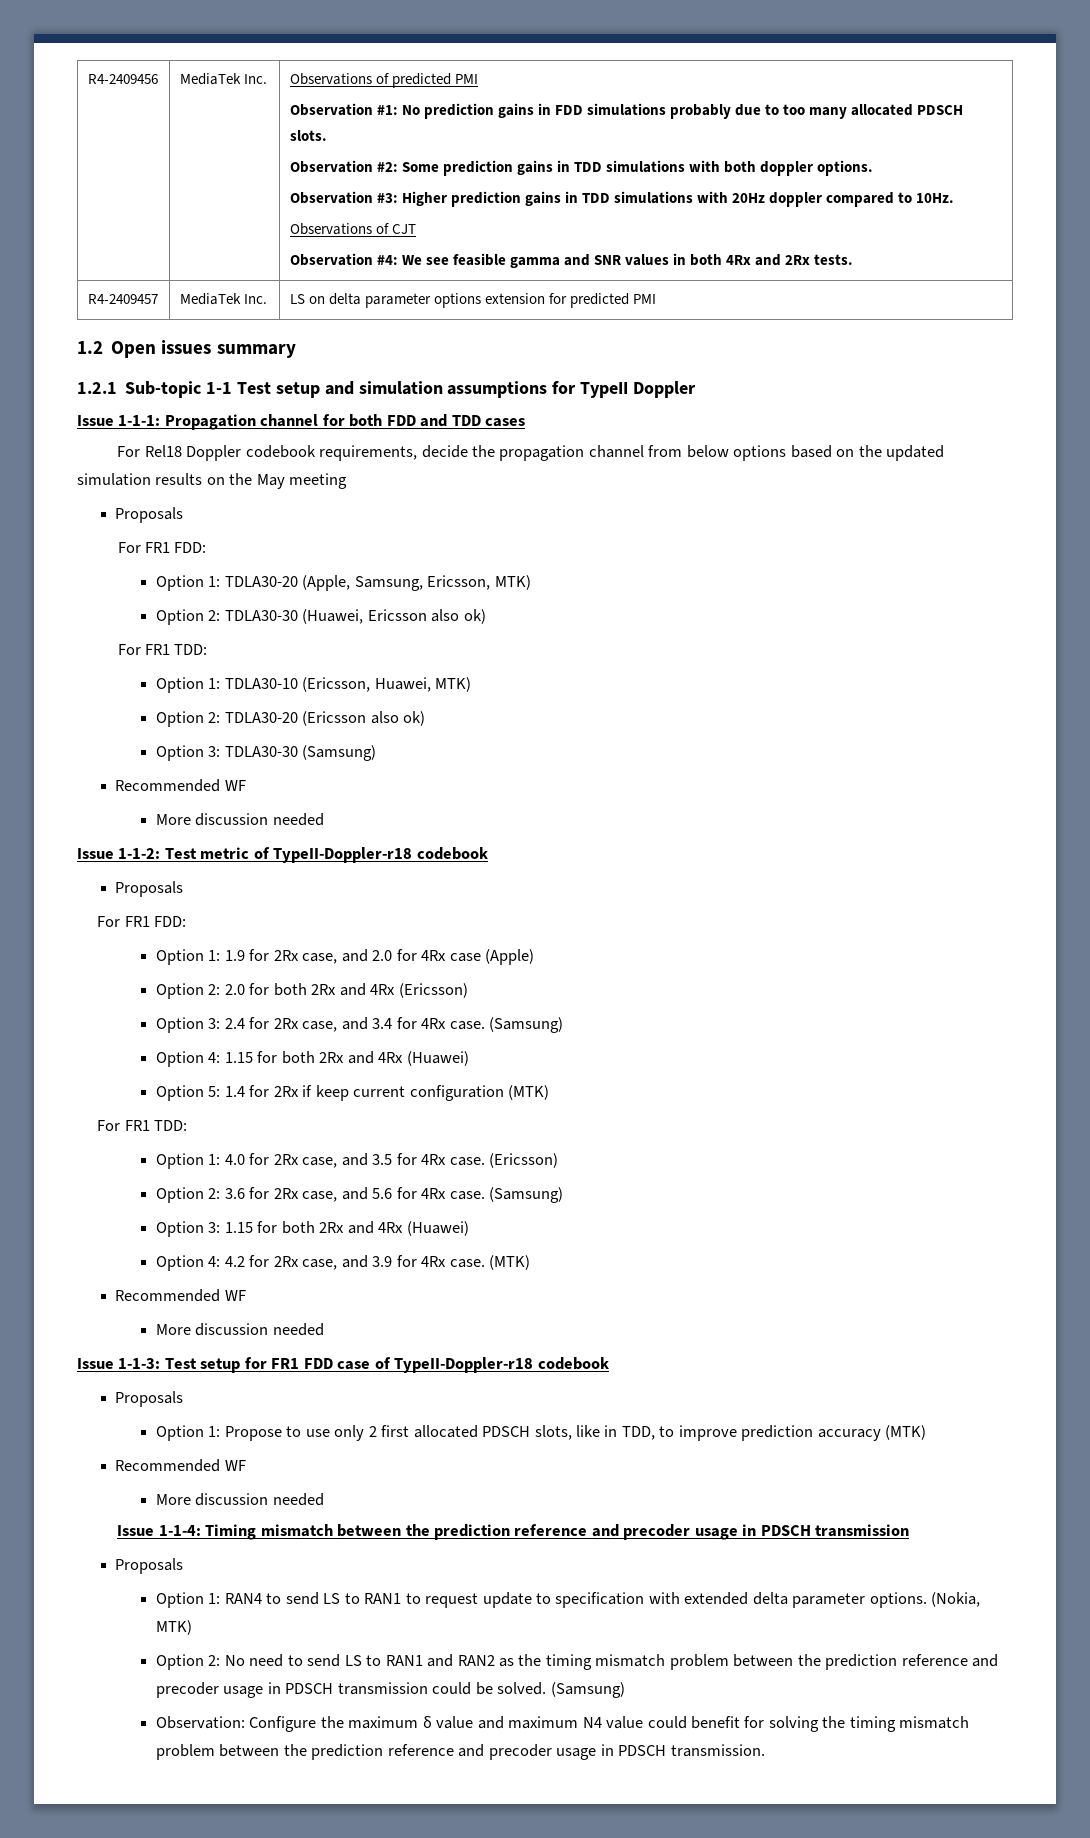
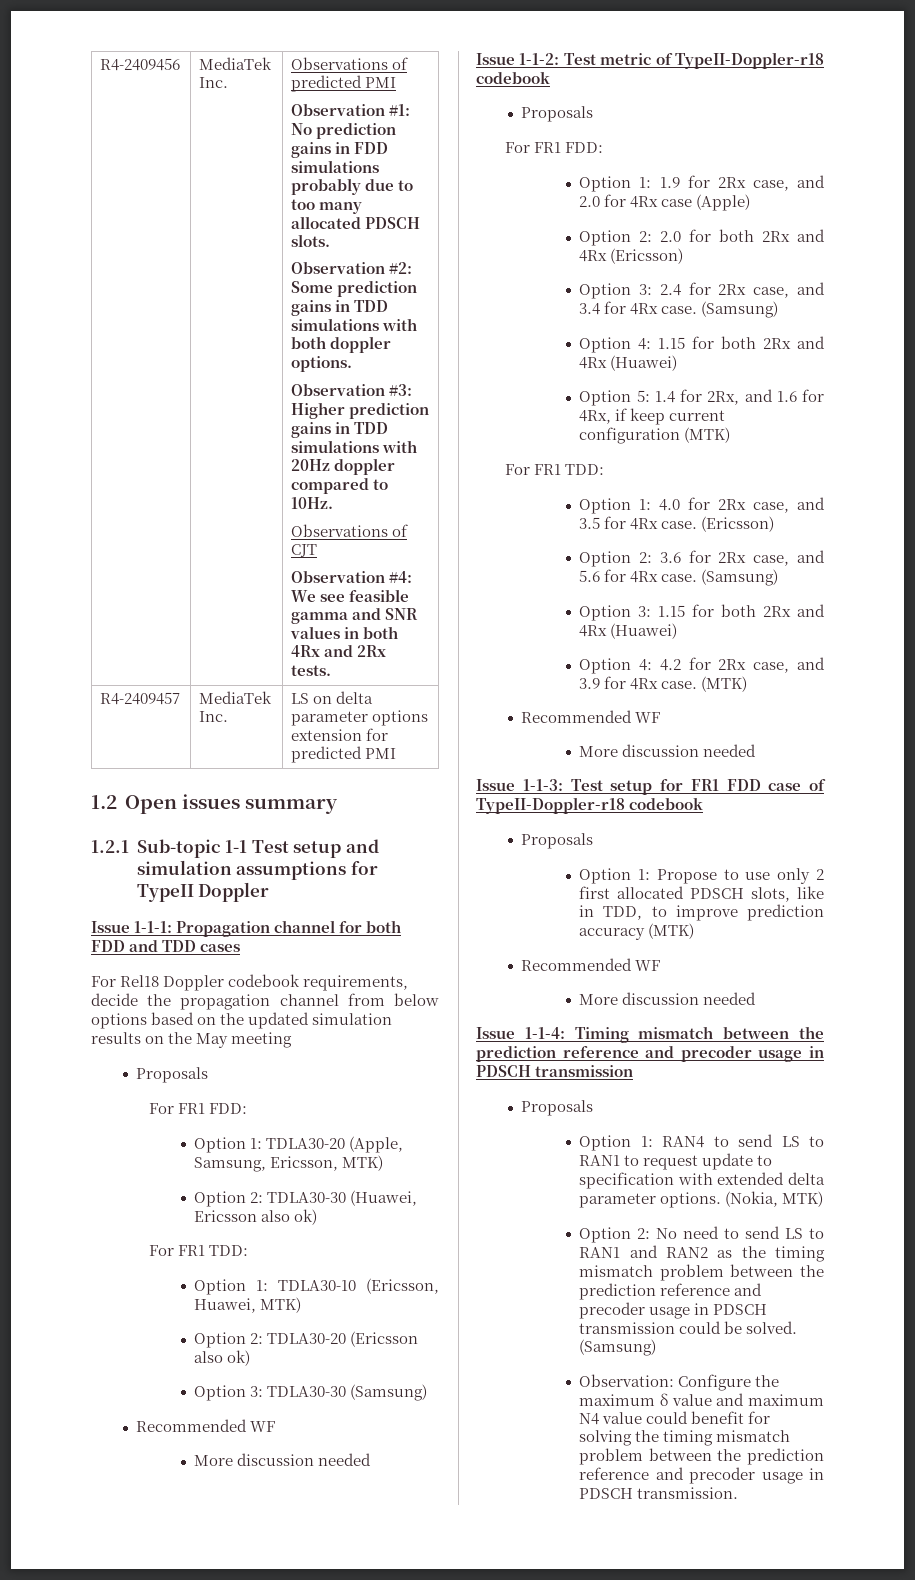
- Option 5: 1.4 for 2Rx if keep current configuration (MTK)
+ Option 5: 1.4 for 2Rx, and 1.6 for 4Rx, if keep current configuration (MTK)

